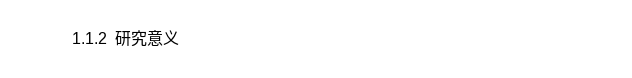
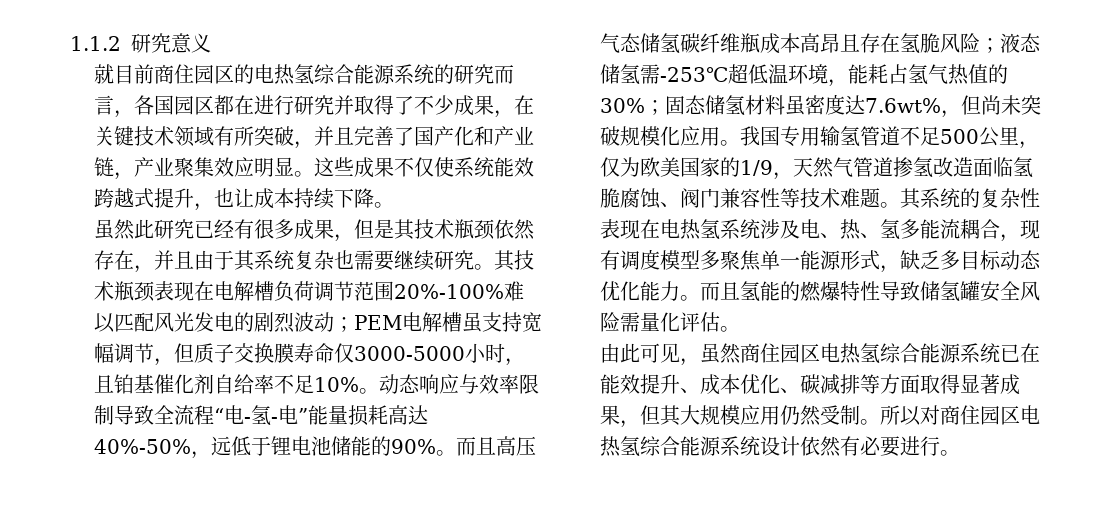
+ 就目前商住园区的电热氢综合能源系统的研究而言，各国园区都在进行研究并取得了不少成果，在关键技术领域有所突破，并且完善了国产化和产业链，产业聚集效应明显。这些成果不仅使系统能效跨越式提升，也让成本持续下降。
+ 虽然此研究已经有很多成果，但是其技术瓶颈依然存在，并且由于其系统复杂也需要继续研究。其技术瓶颈表现在电解槽负荷调节范围20%-100%难以匹配风光发电的剧烈波动；PEM电解槽虽支持宽幅调节，但质子交换膜寿命仅3000-5000小时，且铂基催化剂自给率不足10%。动态响应与效率限制导致全流程“电-氢-电”能量损耗高达40%-50%，远低于锂电池储能的90%。而且高压气态储氢碳纤维瓶成本高昂且存在氢脆风险；液态储氢需-253℃超低温环境，能耗占氢气热值的30%；固态储氢材料虽密度达7.6wt%，但尚未突破规模化应用。我国专用输氢管道不足500公里，仅为欧美国家的1/9，天然气管道掺氢改造面临氢脆腐蚀、阀门兼容性等技术难题。其系统的复杂性表现在电热氢系统涉及电、热、氢多能流耦合，现有调度模型多聚焦单一能源形式，缺乏多目标动态优化能力。而且氢能的燃爆特性导致储氢罐安全风险需量化评估。
+ 由此可见，虽然商住园区电热氢综合能源系统已在能效提升、成本优化、碳减排等方面取得显著成果，但其大规模应用仍然受制。所以对商住园区电热氢综合能源系统设计依然有必要进行。

